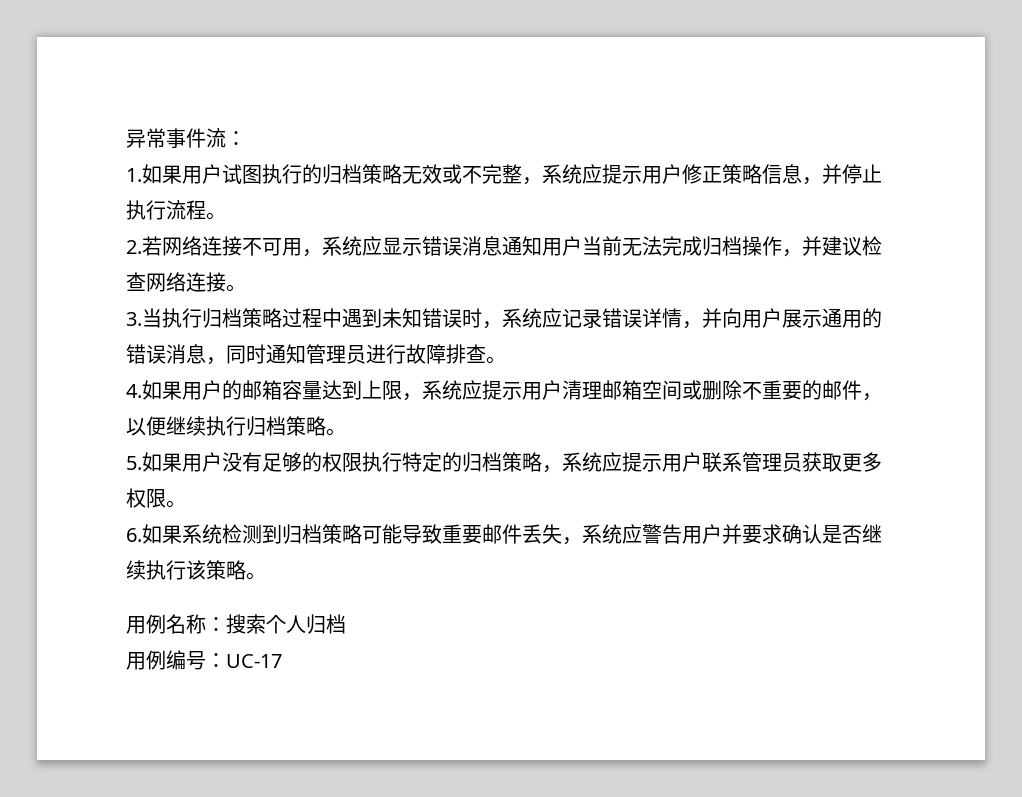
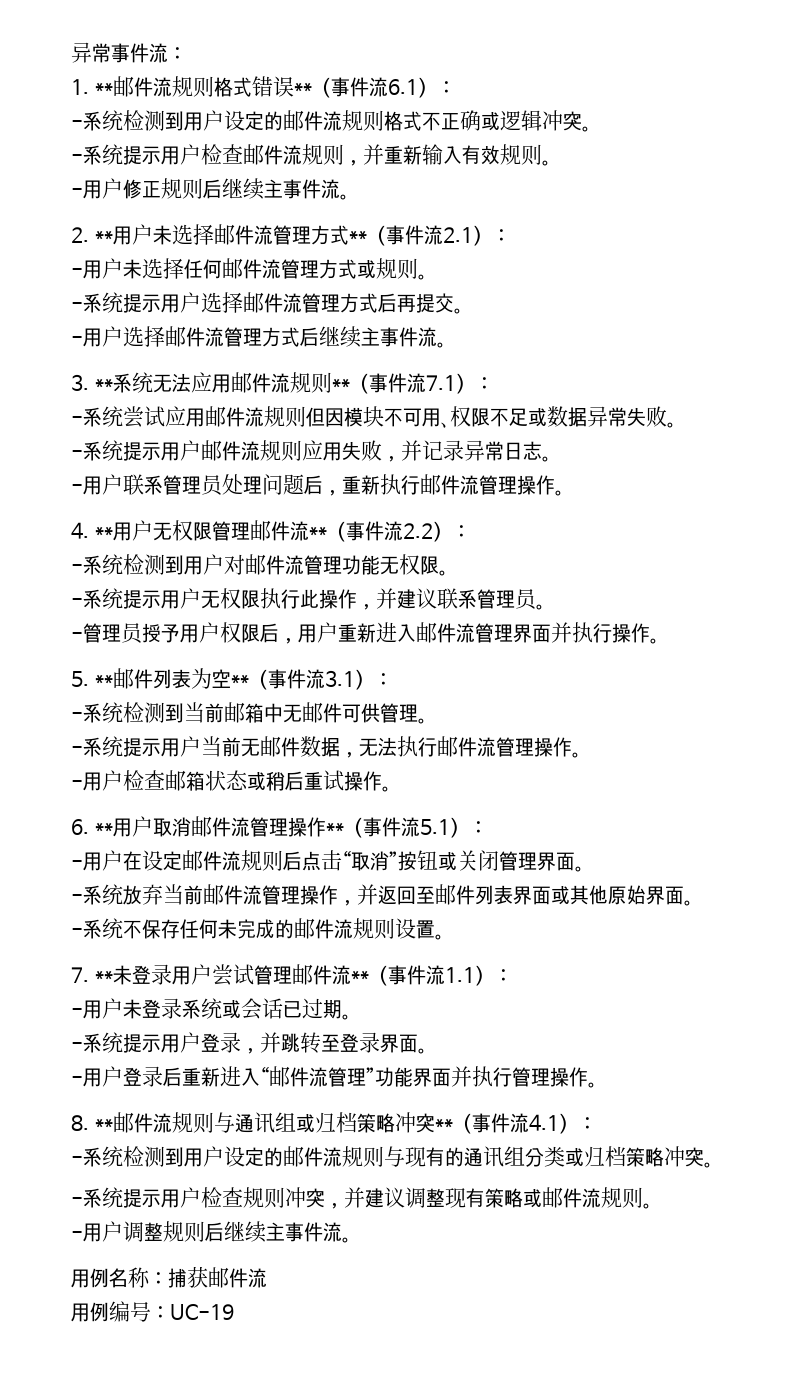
- 1.如果用户试图执行的归档策略无效或不完整，系统应提示用户修正策略信息，并停止执行流程。
- 2.若网络连接不可用，系统应显示错误消息通知用户当前无法完成归档操作，并建议检查网络连接。
- 3.当执行归档策略过程中遇到未知错误时，系统应记录错误详情，并向用户展示通用的错误消息，同时通知管理员进行故障排查。
- 4.如果用户的邮箱容量达到上限，系统应提示用户清理邮箱空间或删除不重要的邮件，以便继续执行归档策略。
- 5.如果用户没有足够的权限执行特定的归档策略，系统应提示用户联系管理员获取更多权限。
- 6.如果系统检测到归档策略可能导致重要邮件丢失，系统应警告用户并要求确认是否继续执行该策略。
+ 1. **邮件流规则格式错误**（事件流6.1）：
+ -系统检测到用户设定的邮件流规则格式不正确或逻辑冲突。
+ -系统提示用户检查邮件流规则，并重新输入有效规则。
+ -用户修正规则后继续主事件流。
+ 2. **用户未选择邮件流管理方式**（事件流2.1）：
+ -用户未选择任何邮件流管理方式或规则。
+ -系统提示用户选择邮件流管理方式后再提交。
+ -用户选择邮件流管理方式后继续主事件流。
+ 3. **系统无法应用邮件流规则**（事件流7.1）：
+ -系统尝试应用邮件流规则但因模块不可用、权限不足或数据异常失败。
+ -系统提示用户邮件流规则应用失败，并记录异常日志。
+ -用户联系管理员处理问题后，重新执行邮件流管理操作。
+ 4. **用户无权限管理邮件流**（事件流2.2）：
+ -系统检测到用户对邮件流管理功能无权限。
+ -系统提示用户无权限执行此操作，并建议联系管理员。
+ -管理员授予用户权限后，用户重新进入邮件流管理界面并执行操作。
+ 5. **邮件列表为空**（事件流3.1）：
+ -系统检测到当前邮箱中无邮件可供管理。
+ -系统提示用户当前无邮件数据，无法执行邮件流管理操作。
+ -用户检查邮箱状态或稍后重试操作。
+ 6. **用户取消邮件流管理操作**（事件流5.1）：
+ -用户在设定邮件流规则后点击“取消”按钮或关闭管理界面。
+ -系统放弃当前邮件流管理操作，并返回至邮件列表界面或其他原始界面。
+ -系统不保存任何未完成的邮件流规则设置。
+ 7. **未登录用户尝试管理邮件流**（事件流1.1）：
+ -用户未登录系统或会话已过期。
+ -系统提示用户登录，并跳转至登录界面。
+ -用户登录后重新进入“邮件流管理”功能界面并执行管理操作。
+ 8. **邮件流规则与通讯组或归档策略冲突**（事件流4.1）：
+ -系统检测到用户设定的邮件流规则与现有的通讯组分类或归档策略冲突。
+ -系统提示用户检查规则冲突，并建议调整现有策略或邮件流规则。
+ -用户调整规则后继续主事件流。
- 用例名称：搜索个人归档
+ 用例名称：捕获邮件流
- 用例编号：UC-17
+ 用例编号：UC-19

